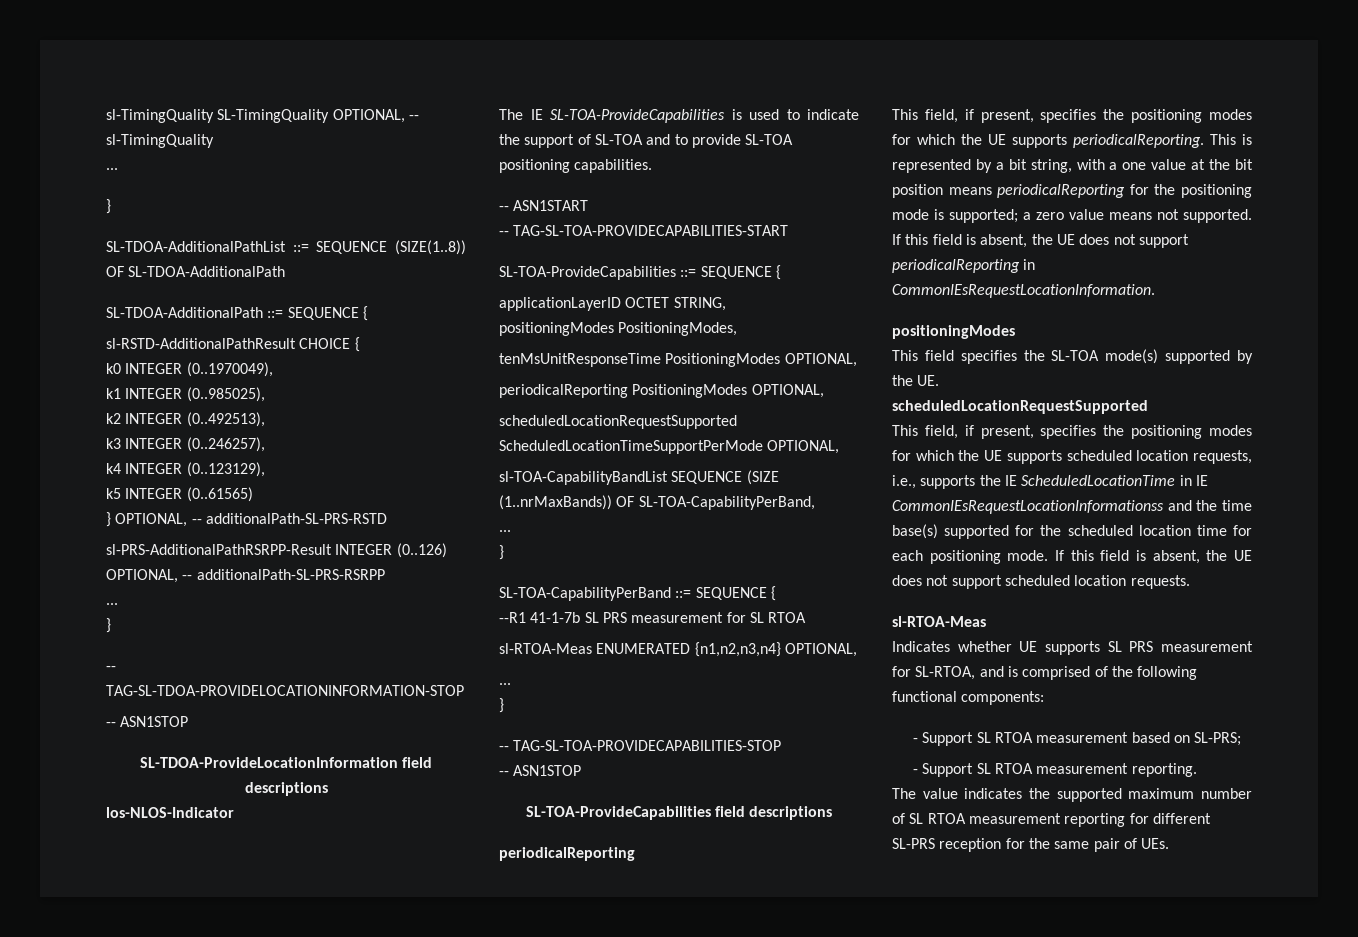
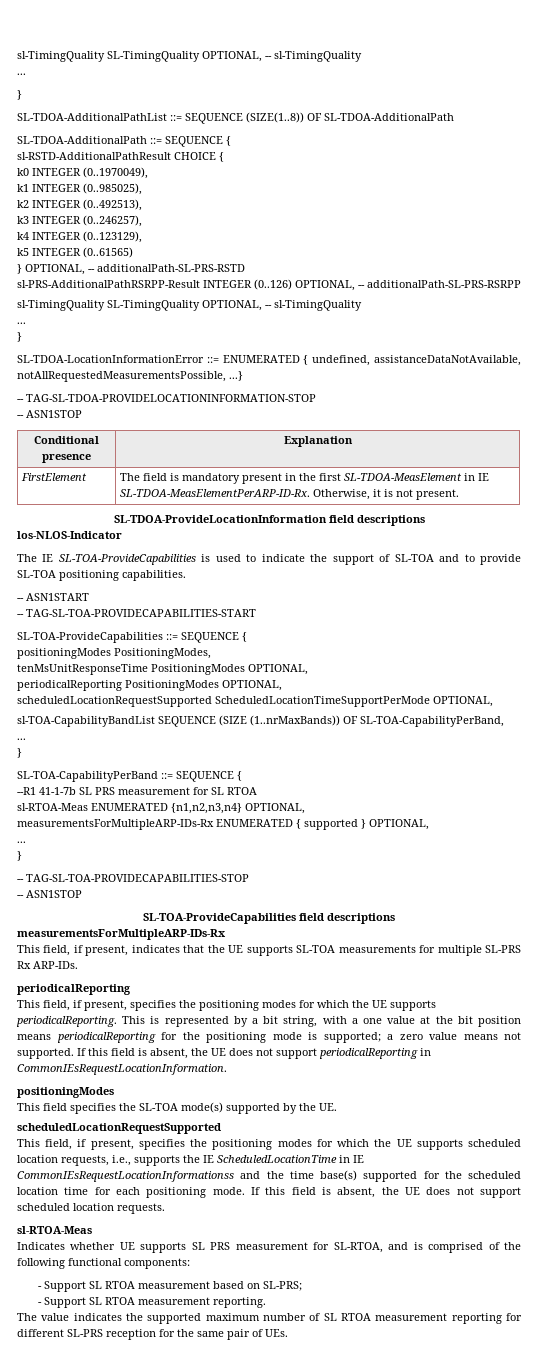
  sl-PRS-AdditionalPathRSRPP-Result INTEGER (0..126) OPTIONAL, -- additionalPath-SL-PRS-RSRPP
+ sl-TimingQuality SL-TimingQuality OPTIONAL, -- sl-TimingQuality
  ...
  }
+ SL-TDOA-LocationInformationError ::= ENUMERATED { undefined, assistanceDataNotAvailable, notAllRequestedMeasurementsPossible, ...}
  -- TAG-SL-TDOA-PROVIDELOCATIONINFORMATION-STOP
  -- ASN1STOP
+ Conditional presence | Explanation
+ FirstElement | The field is mandatory present in the first SL-TDOA-MeasElement in IE SL-TDOA-MeasElementPerARP-ID-Rx. Otherwise, it is not present.
- applicationLayerID OCTET STRING,
+ measurementsForMultipleARP-IDs-Rx ENUMERATED { supported } OPTIONAL,
  SL-TOA-ProvideCapabilities field descriptions
+ measurementsForMultipleARP-IDs-Rx
+ This field, if present, indicates that the UE supports SL-TOA measurements for multiple SL-PRS Rx ARP-IDs.

